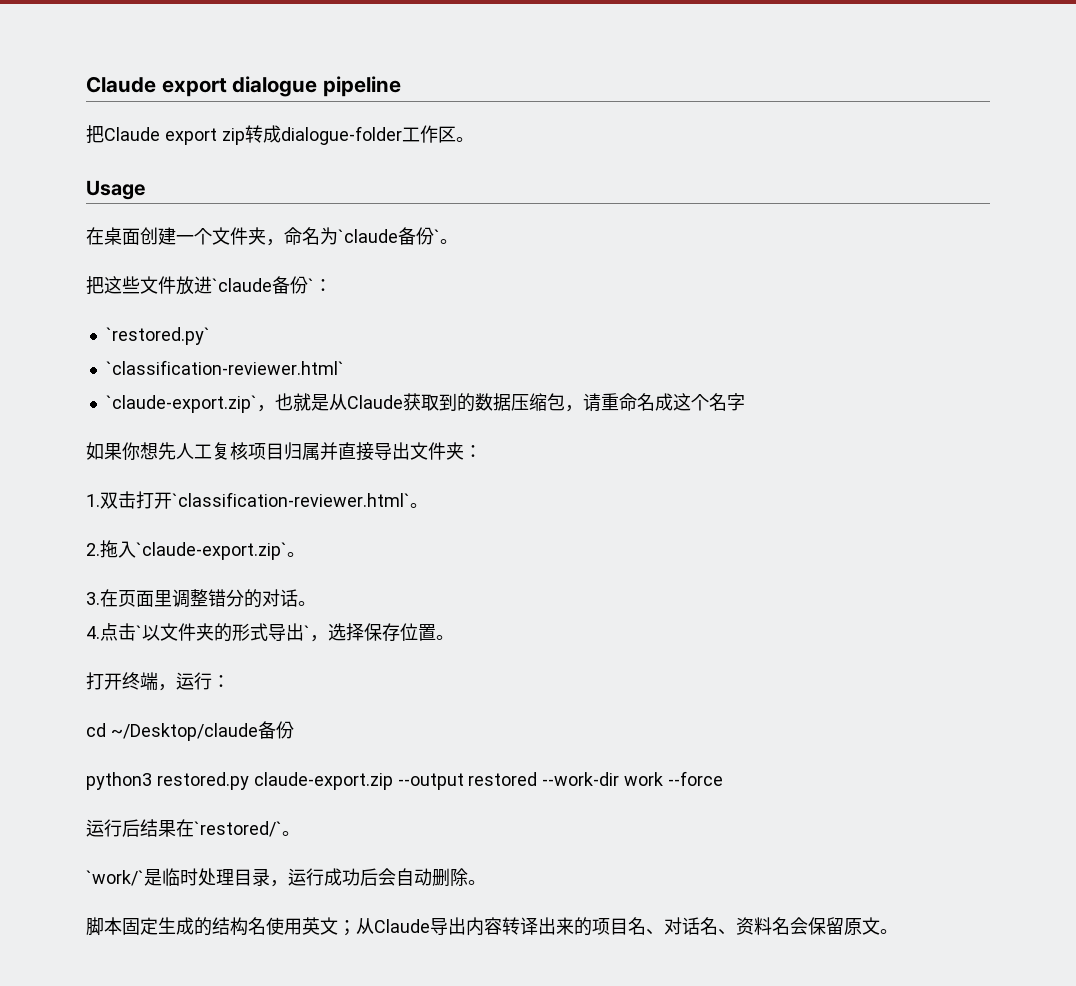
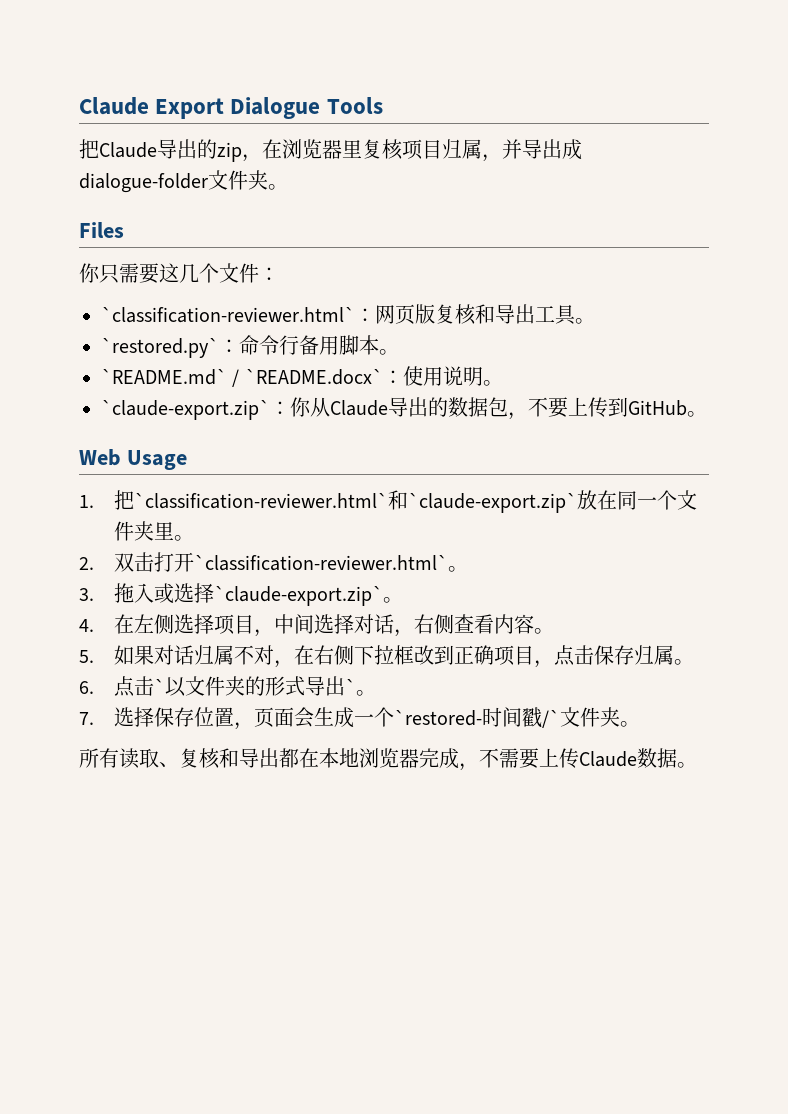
- Claude export dialogue pipeline
+ Claude Export Dialogue Tools
- 把Claude export zip转成dialogue-folder工作区。
- Usage
- 在桌面创建一个文件夹，命名为`claude备份`。
- 把这些文件放进`claude备份`：
- `restored.py`
- `classification-reviewer.html`
- `claude-export.zip`，也就是从Claude获取到的数据压缩包，请重命名成这个名字
- 如果你想先人工复核项目归属并直接导出文件夹：
- 1.双击打开`classification-reviewer.html`。
- 2.拖入`claude-export.zip`。
- 3.在页面里调整错分的对话。
- 4.点击`以文件夹的形式导出`，选择保存位置。
- 打开终端，运行：
- cd ~/Desktop/claude备份
- python3 restored.py claude-export.zip --output restored --work-dir work --force
- 运行后结果在`restored/`。
- `work/`是临时处理目录，运行成功后会自动删除。
- 脚本固定生成的结构名使用英文；从Claude导出内容转译出来的项目名、对话名、资料名会保留原文。
+ 把Claude导出的zip，在浏览器里复核项目归属，并导出成dialogue-folder文件夹。
+ Files
+ 你只需要这几个文件：
+ `classification-reviewer.html`：网页版复核和导出工具。
+ `restored.py`：命令行备用脚本。
+ `README.md` / `README.docx`：使用说明。
+ `claude-export.zip`：你从Claude导出的数据包，不要上传到GitHub。
+ Web Usage
+ 1.把`classification-reviewer.html`和`claude-export.zip`放在同一个文件夹里。
+ 2.双击打开`classification-reviewer.html`。
+ 3.拖入或选择`claude-export.zip`。
+ 4.在左侧选择项目，中间选择对话，右侧查看内容。
+ 5.如果对话归属不对，在右侧下拉框改到正确项目，点击保存归属。
+ 6.点击`以文件夹的形式导出`。
+ 7.选择保存位置，页面会生成一个`restored-时间戳/`文件夹。
+ 所有读取、复核和导出都在本地浏览器完成，不需要上传Claude数据。

